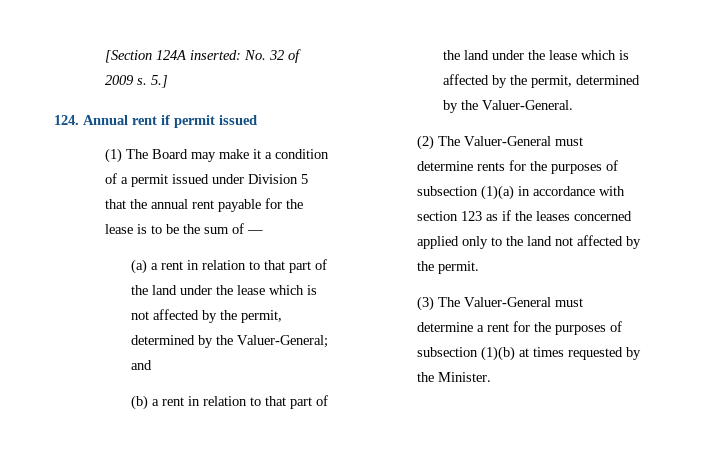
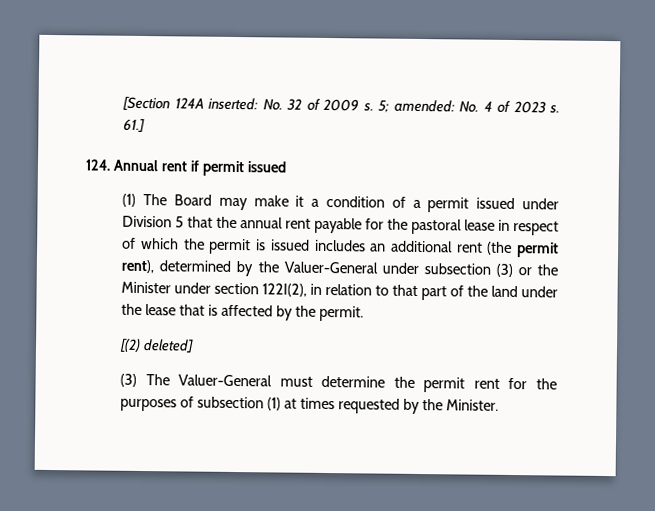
- 5.]
+ 5; amended: No. 4 of 2023 s. 61.]
- (1) The Board may make it a condition of a permit issued under Division 5 that the annual rent payable for the lease is to be the sum of —
- (a) a rent in relation to that part of the land under the lease which is not affected by the permit, determined by the Valuer-General; and
- (b) a rent in relation to that part of the land under the lease which is affected by the permit, determined by the Valuer-General.
- (2) The Valuer-General must determine rents for the purposes of subsection (1)(a) in accordance with section 123 as if the leases concerned applied only to the land not affected by the permit.
+ (1) The Board may make it a condition of a permit issued under Division 5 that the annual rent payable for the pastoral lease in respect of which the permit is issued includes an additional rent (the permit rent), determined by the Valuer-General under subsection (3) or the Minister under section 122I(2), in relation to that part of the land under the lease that is affected by the permit.
+ [(2) deleted]
- (3) The Valuer-General must determine a rent for the purposes of subsection (1)(b) at times requested by the Minister.
+ (3) The Valuer-General must determine the permit rent for the purposes of subsection (1) at times requested by the Minister.

